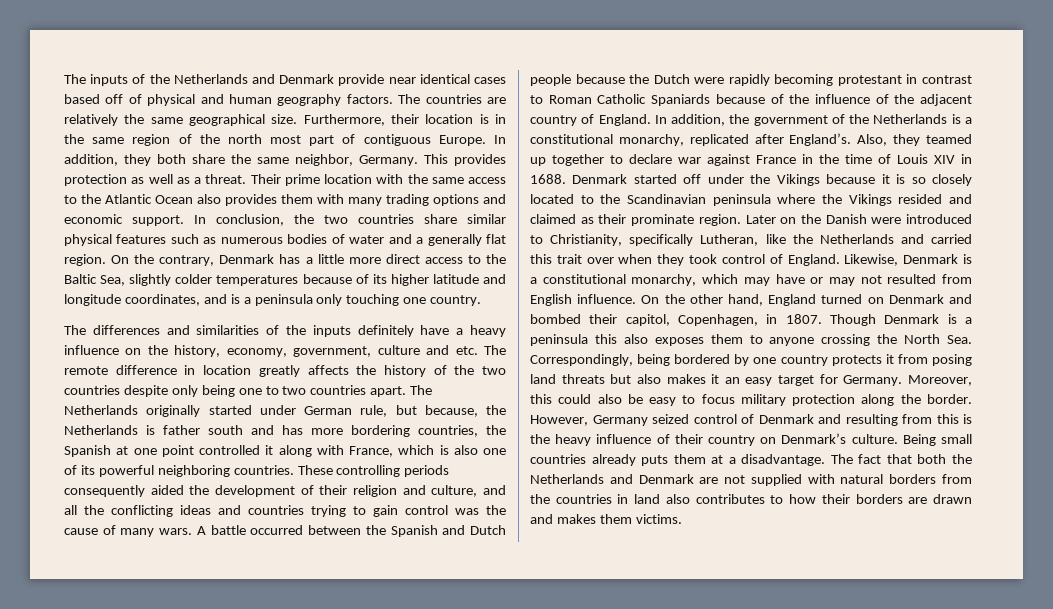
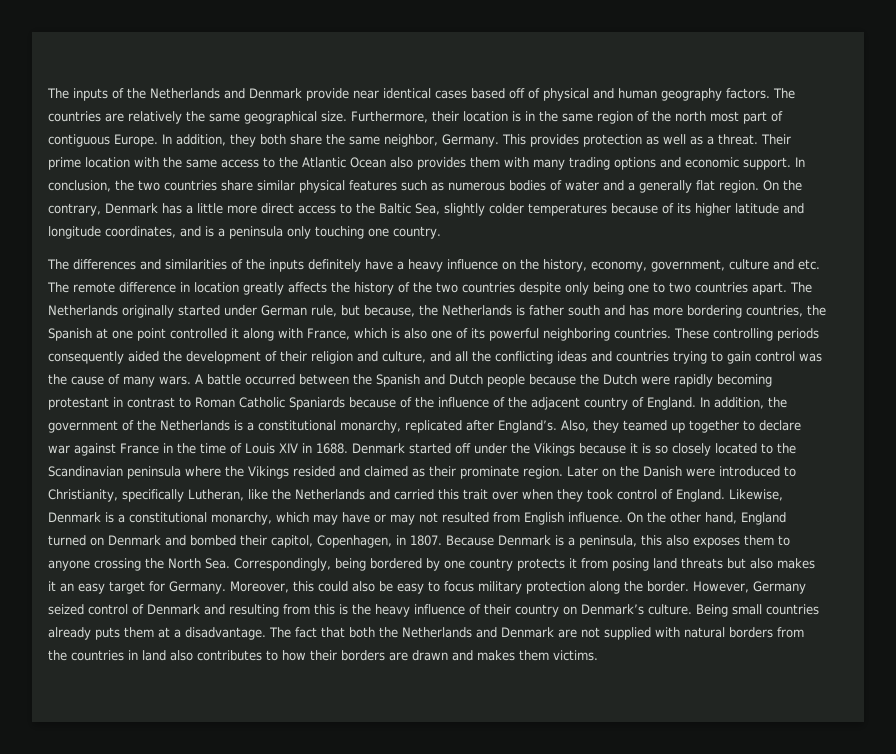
- Though Denmark is a peninsula this also exposes them to anyone crossing the North Sea. Correspondingly, being bordered by one country protects it from posing land threats but also makes it an easy target for Germany.
+ Because Denmark is a peninsula, this also exposes them to anyone crossing the North Sea. Correspondingly, being bordered by one country protects it from posing land threats but also makes it an easy target for Germany.

